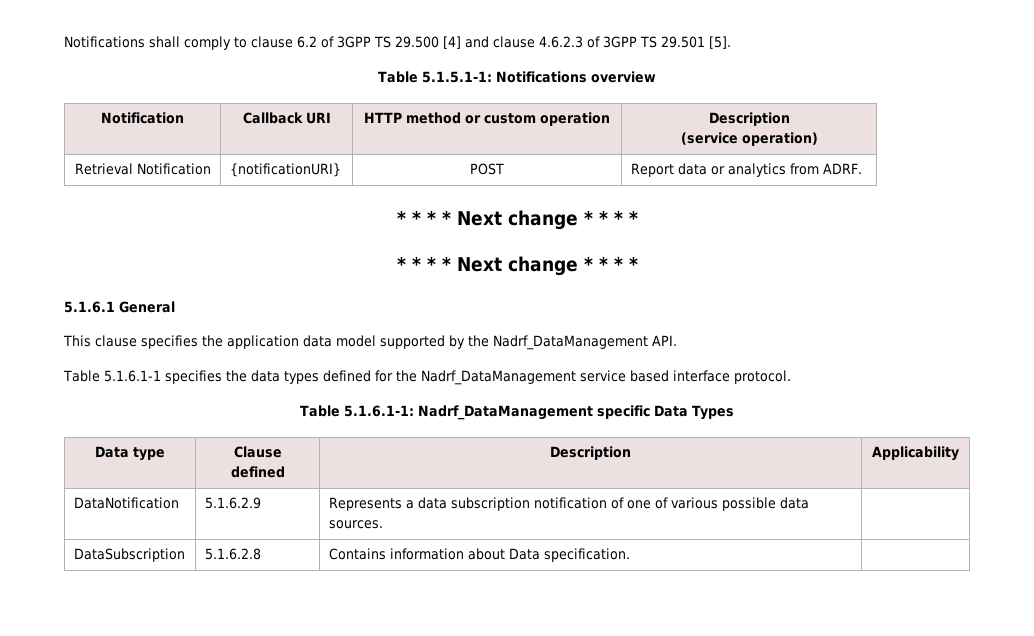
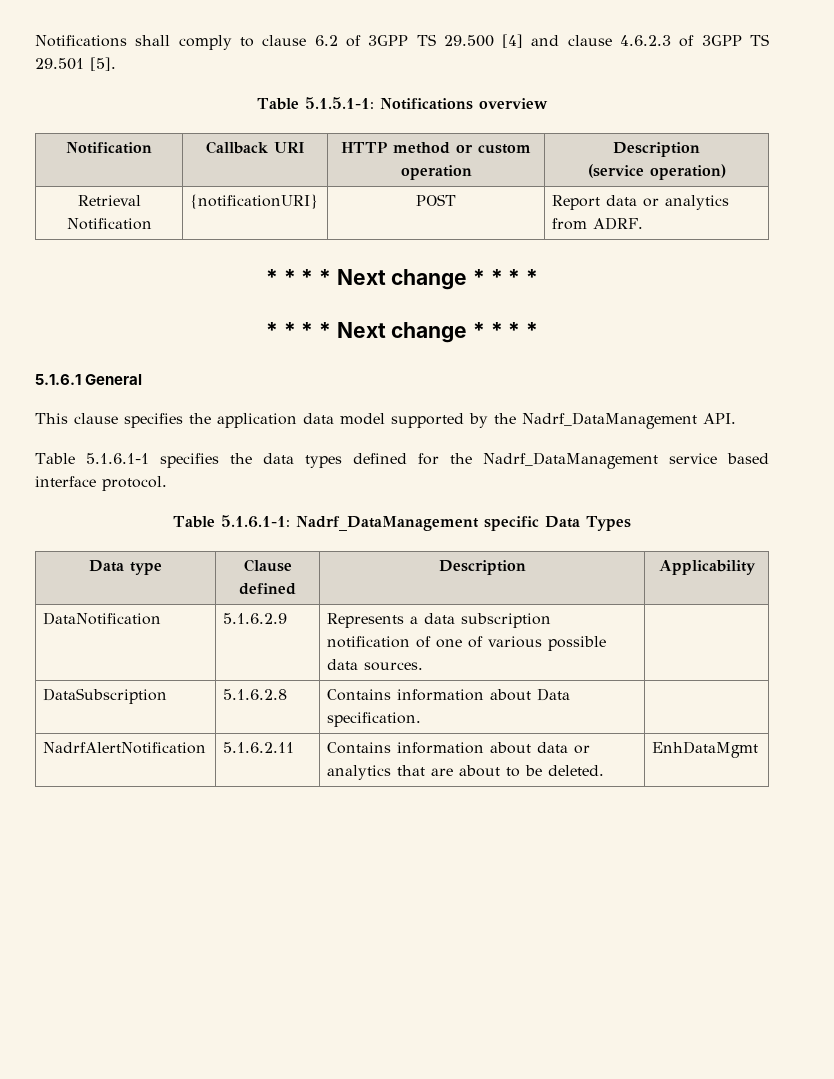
+ NadrfAlertNotification | 5.1.6.2.11 | Contains information about data or analytics that are about to be deleted. | EnhDataMgmt

